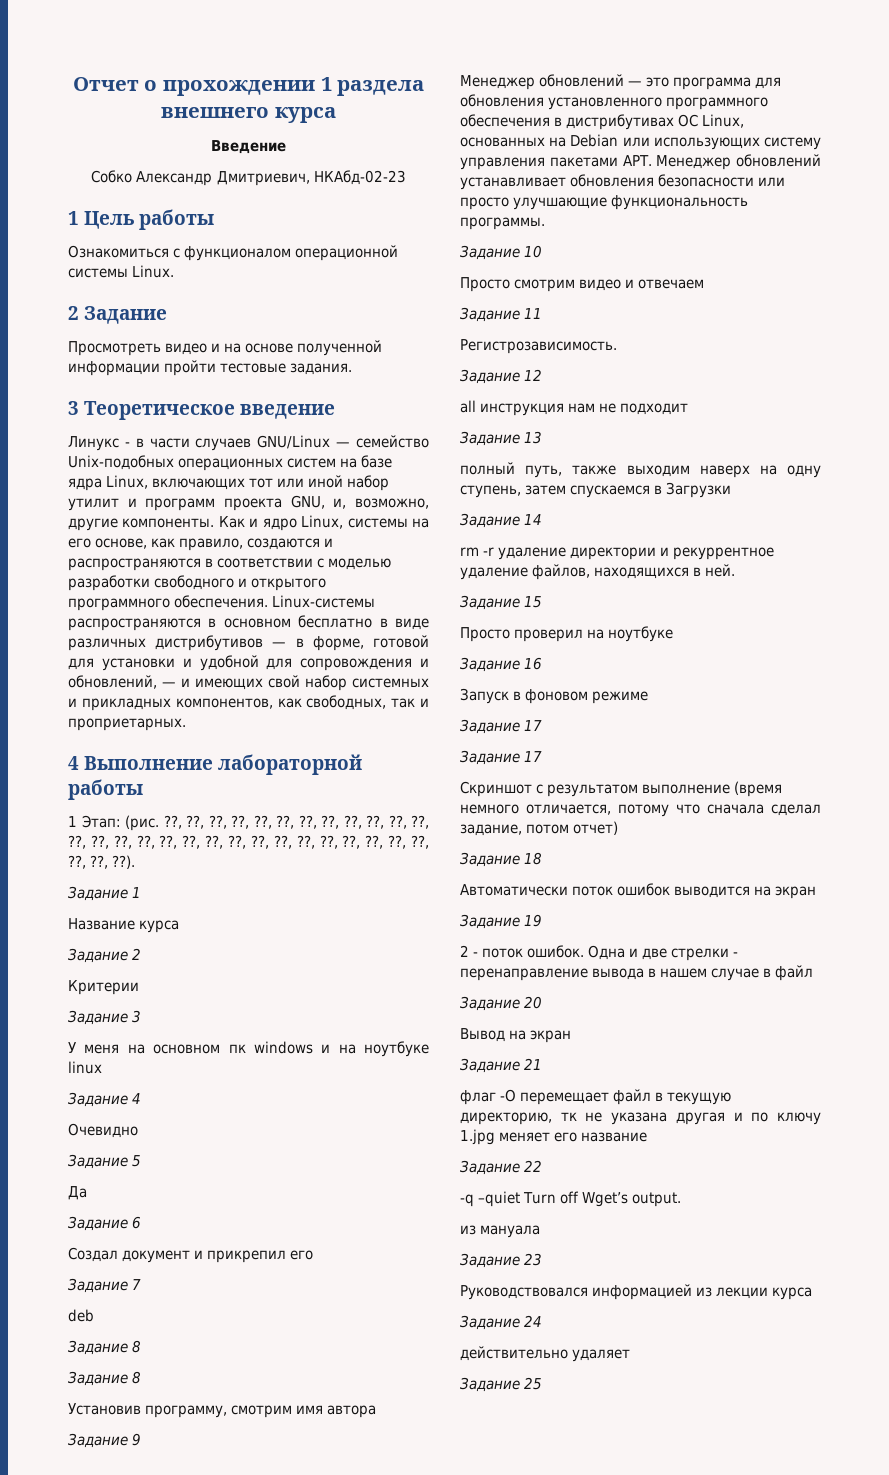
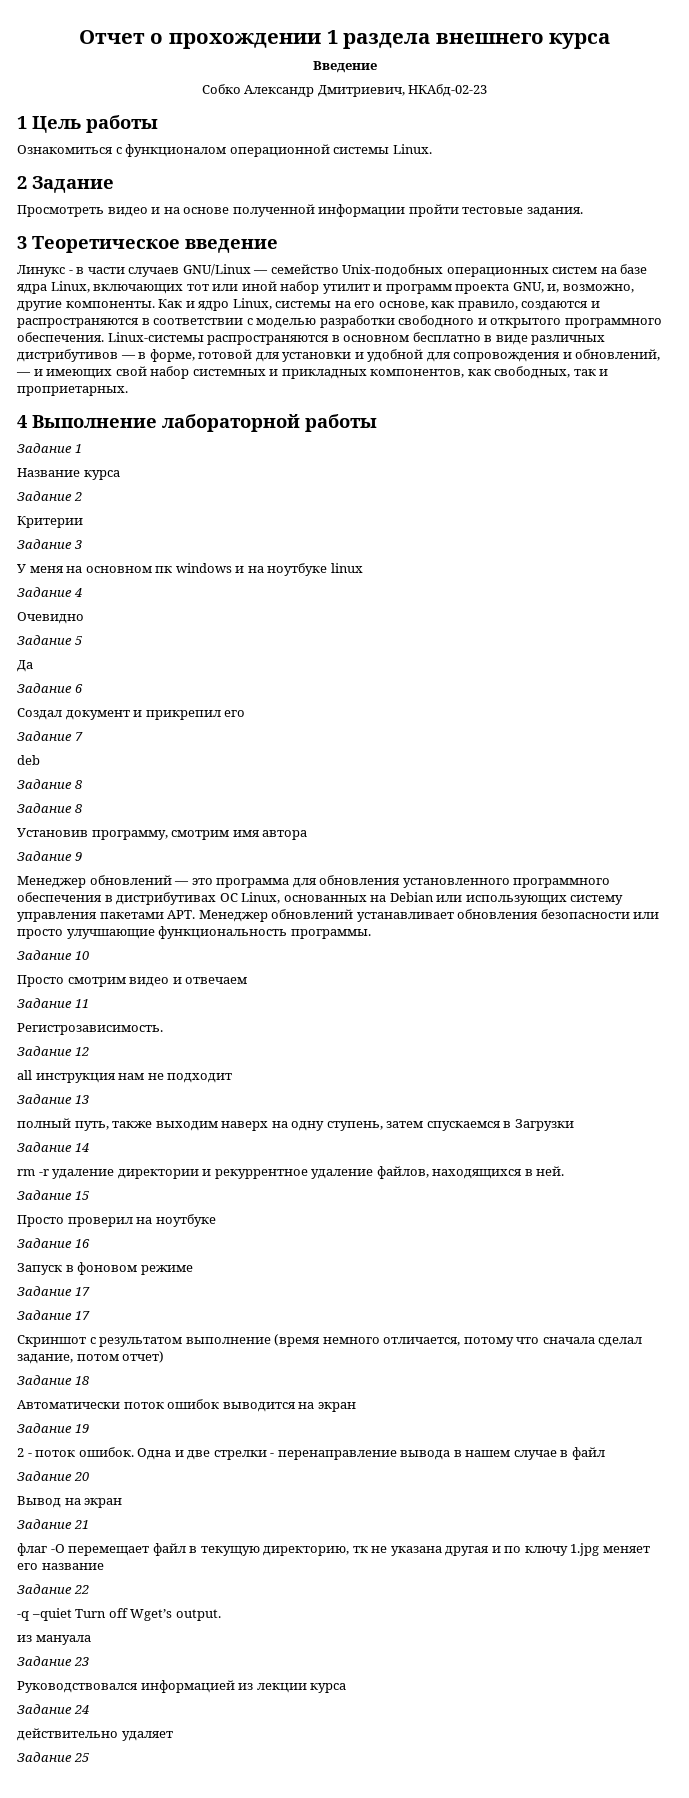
- 1 Этап: (рис. ??, ??, ??, ??, ??, ??, ??, ??, ??, ??, ??, ??, ??, ??, ??, ??, ??, ??, ??, ??, ??, ??, ??, ??, ??, ??, ??, ??, ??, ??, ??).

